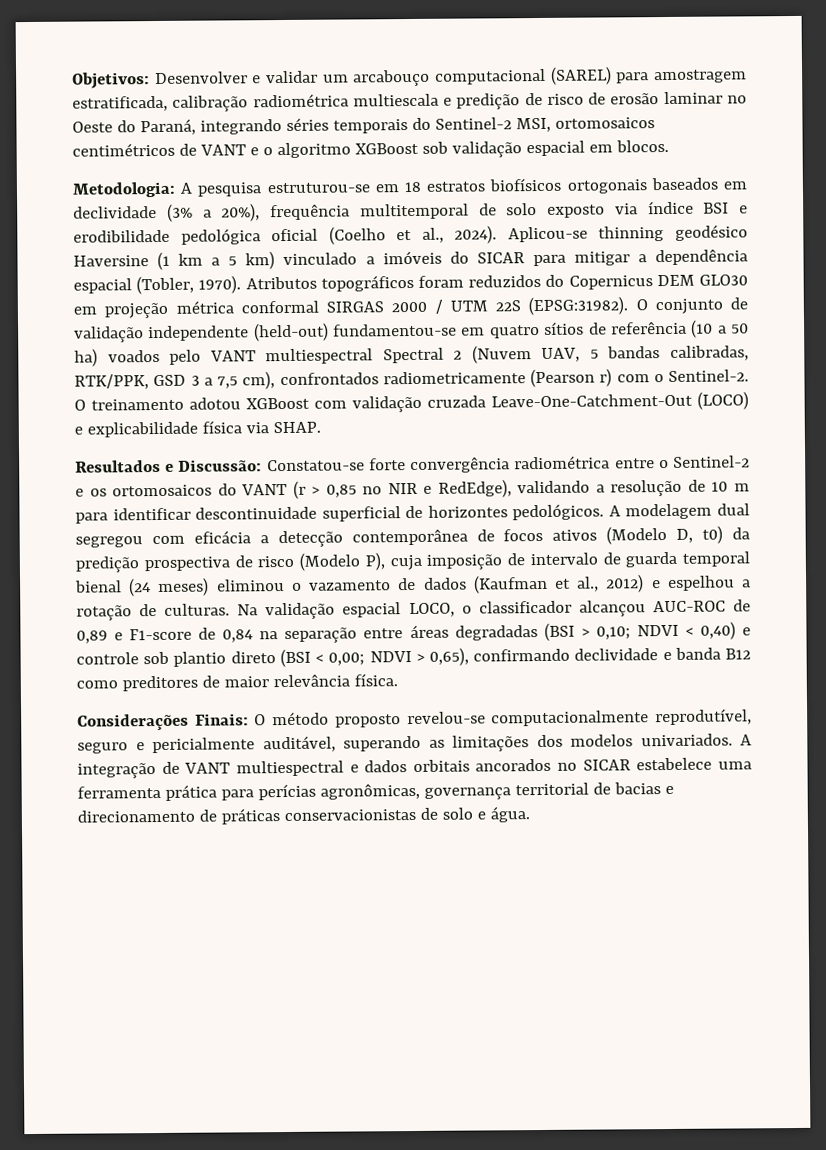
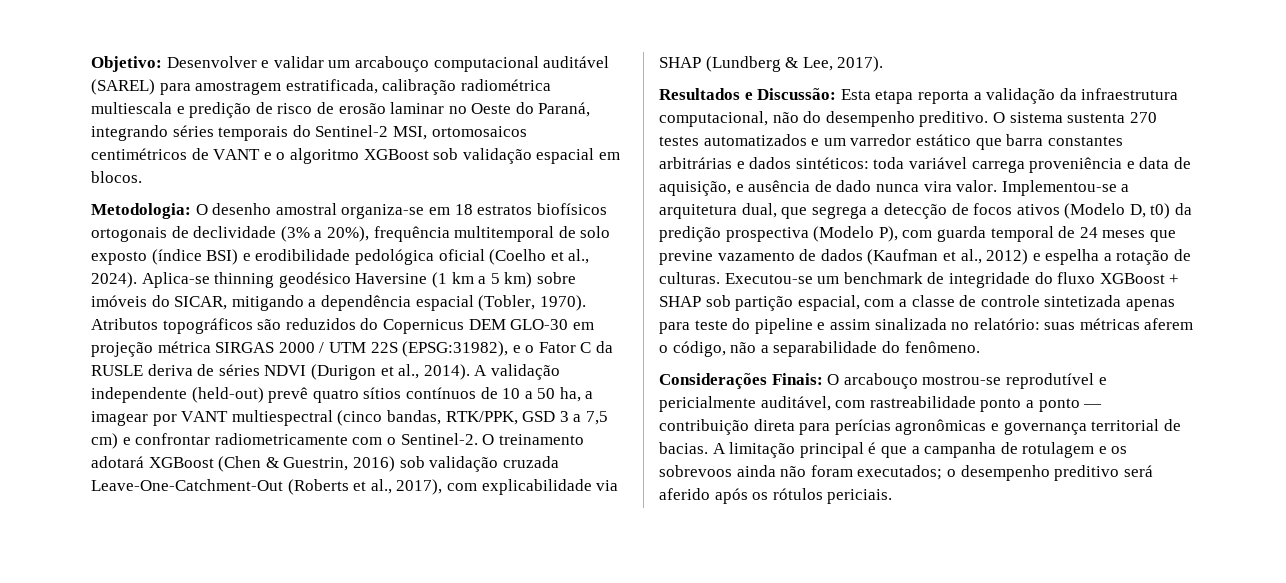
- Objetivos: Desenvolver e validar um arcabouço computacional (SAREL) para amostragem estratificada, calibração radiométrica multiescala e predição de risco de erosão laminar no Oeste do Paraná, integrando séries temporais do Sentinel-2 MSI, ortomosaicos centimétricos de VANT e o algoritmo XGBoost sob validação espacial em blocos.
+ Objetivo: Desenvolver e validar um arcabouço computacional auditável (SAREL) para amostragem estratificada, calibração radiométrica multiescala e predição de risco de erosão laminar no Oeste do Paraná, integrando séries temporais do Sentinel-2 MSI, ortomosaicos centimétricos de VANT e o algoritmo XGBoost sob validação espacial em blocos.
- Metodologia: A pesquisa estruturou-se em 18 estratos biofísicos ortogonais baseados em declividade (3% a 20%), frequência multitemporal de solo exposto via índice BSI e erodibilidade pedológica oficial (Coelho et al., 2024).
+ Metodologia: O desenho amostral organiza-se em 18 estratos biofísicos ortogonais de declividade (3% a 20%), frequência multitemporal de solo exposto (índice BSI) e erodibilidade pedológica oficial (Coelho et al., 2024).
- Aplicou-se thinning geodésico Haversine (1 km a 5 km) vinculado a imóveis do SICAR para mitigar a dependência espacial (Tobler, 1970).
+ Aplica-se thinning geodésico Haversine (1 km a 5 km) sobre imóveis do SICAR, mitigando a dependência espacial (Tobler, 1970).
- Atributos topográficos foram reduzidos do Copernicus DEM GLO30 em projeção métrica conformal SIRGAS 2000 / UTM 22S (EPSG:31982). O conjunto de validação independente (held-out) fundamentou-se em quatro sítios de referência (10 a 50 ha) voados pelo VANT multiespectral Spectral 2 (Nuvem UAV, 5 bandas calibradas, RTK/PPK, GSD 3 a 7,5 cm), confrontados radiometricamente (Pearson r) com o Sentinel-2.
+ Atributos topográficos são reduzidos do Copernicus DEM GLO-30 em projeção métrica SIRGAS 2000 / UTM 22S (EPSG:31982), e o Fator C da RUSLE deriva de séries NDVI (Durigon et al., 2014). A validação independente (held-out) prevê quatro sítios contínuos de 10 a 50 ha, a imagear por VANT multiespectral (cinco bandas, RTK/PPK, GSD 3 a 7,5 cm) e confrontar radiometricamente com o Sentinel-2.
- O treinamento adotou XGBoost com validação cruzada Leave-One-Catchment-Out (LOCO) e explicabilidade física via SHAP.
- Resultados e Discussão: Constatou-se forte convergência radiométrica entre o Sentinel-2 e os ortomosaicos do VANT (r > 0,85 no NIR e RedEdge), validando a resolução de 10 m para identificar descontinuidade superficial de horizontes pedológicos. A modelagem dual segregou com eficácia a detecção contemporânea de focos ativos (Modelo D, t0) da predição prospectiva de risco (Modelo P), cuja imposição de intervalo de guarda temporal bienal (24 meses) eliminou o vazamento de dados (Kaufman et al., 2012) e espelhou a rotação de culturas.
+ O treinamento adotará XGBoost (Chen & Guestrin, 2016) sob validação cruzada Leave-One-Catchment-Out (Roberts et al., 2017), com explicabilidade via SHAP (Lundberg & Lee, 2017).
+ Resultados e Discussão: Esta etapa reporta a validação da infraestrutura computacional, não do desempenho preditivo. O sistema sustenta 270 testes automatizados e um varredor estático que barra constantes arbitrárias e dados sintéticos: toda variável carrega proveniência e data de aquisição, e ausência de dado nunca vira valor. Implementou-se a arquitetura dual, que segrega a detecção de focos ativos (Modelo D, t0) da predição prospectiva (Modelo P), com guarda temporal de 24 meses que previne vazamento de dados (Kaufman et al., 2012) e espelha a rotação de culturas.
- Na validação espacial LOCO, o classificador alcançou AUC-ROC de 0,89 e F1-score de 0,84 na separação entre áreas degradadas (BSI > 0,10; NDVI < 0,40) e controle sob plantio direto (BSI < 0,00; NDVI > 0,65), confirmando declividade e banda B12 como preditores de maior relevância física.
- Considerações Finais: O método proposto revelou-se computacionalmente reprodutível, seguro e pericialmente auditável, superando as limitações dos modelos univariados. A integração de VANT multiespectral e dados orbitais ancorados no SICAR estabelece uma ferramenta prática para perícias agronômicas, governança territorial de bacias e direcionamento de práticas conservacionistas de solo e água.
+ Executou-se um benchmark de integridade do fluxo XGBoost + SHAP sob partição espacial, com a classe de controle sintetizada apenas para teste do pipeline e assim sinalizada no relatório: suas métricas aferem o código, não a separabilidade do fenômeno.
+ Considerações Finais: O arcabouço mostrou-se reprodutível e pericialmente auditável, com rastreabilidade ponto a ponto — contribuição direta para perícias agronômicas e governança territorial de bacias. A limitação principal é que a campanha de rotulagem e os sobrevoos ainda não foram executados; o desempenho preditivo será aferido após os rótulos periciais.

